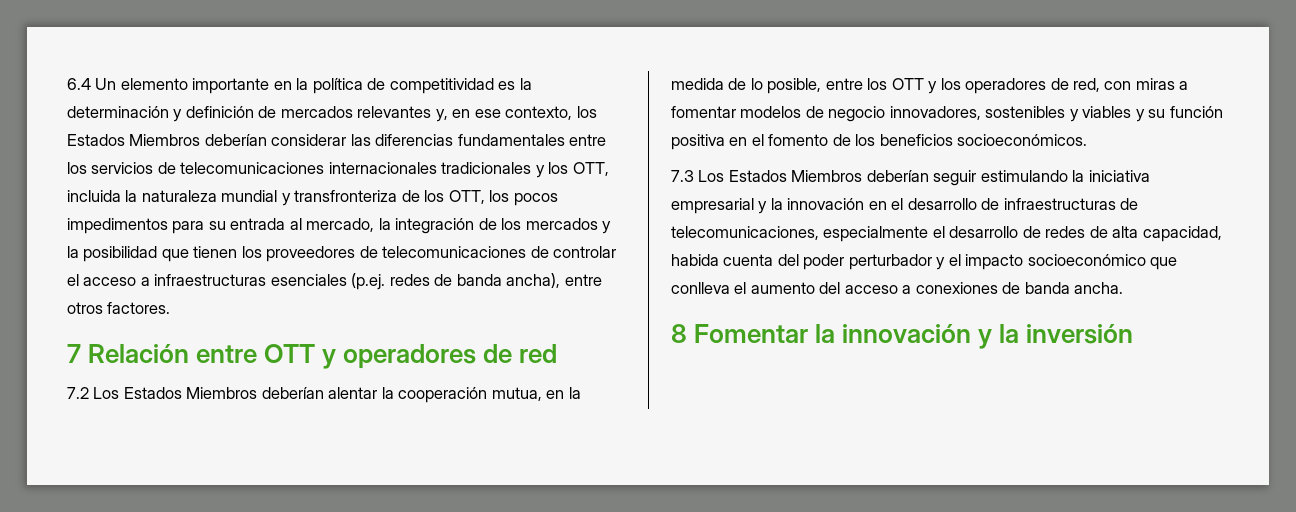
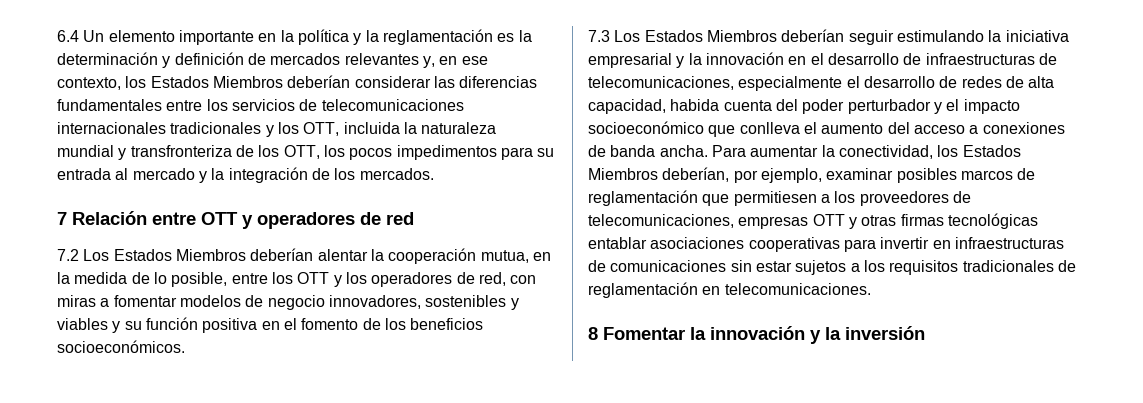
- 6.4 Un elemento importante en la política de competitividad es la determinación y definición de mercados relevantes y, en ese contexto, los Estados Miembros deberían considerar las diferencias fundamentales entre los servicios de telecomunicaciones internacionales tradicionales y los OTT, incluida la naturaleza mundial y transfronteriza de los OTT, los pocos impedimentos para su entrada al mercado, la integración de los mercados y la posibilidad que tienen los proveedores de telecomunicaciones de controlar el acceso a infraestructuras esenciales (p.ej. redes de banda ancha), entre otros factores.
+ 6.4 Un elemento importante en la política y la reglamentación es la determinación y definición de mercados relevantes y, en ese contexto, los Estados Miembros deberían considerar las diferencias fundamentales entre los servicios de telecomunicaciones internacionales tradicionales y los OTT, incluida la naturaleza mundial y transfronteriza de los OTT, los pocos impedimentos para su entrada al mercado y la integración de los mercados.
+ Para aumentar la conectividad, los Estados Miembros deberían, por ejemplo, examinar posibles marcos de reglamentación que permitiesen a los proveedores de telecomunicaciones, empresas OTT y otras firmas tecnológicas entablar asociaciones cooperativas para invertir en infraestructuras de comunicaciones sin estar sujetos a los requisitos tradicionales de reglamentación en telecomunicaciones.

